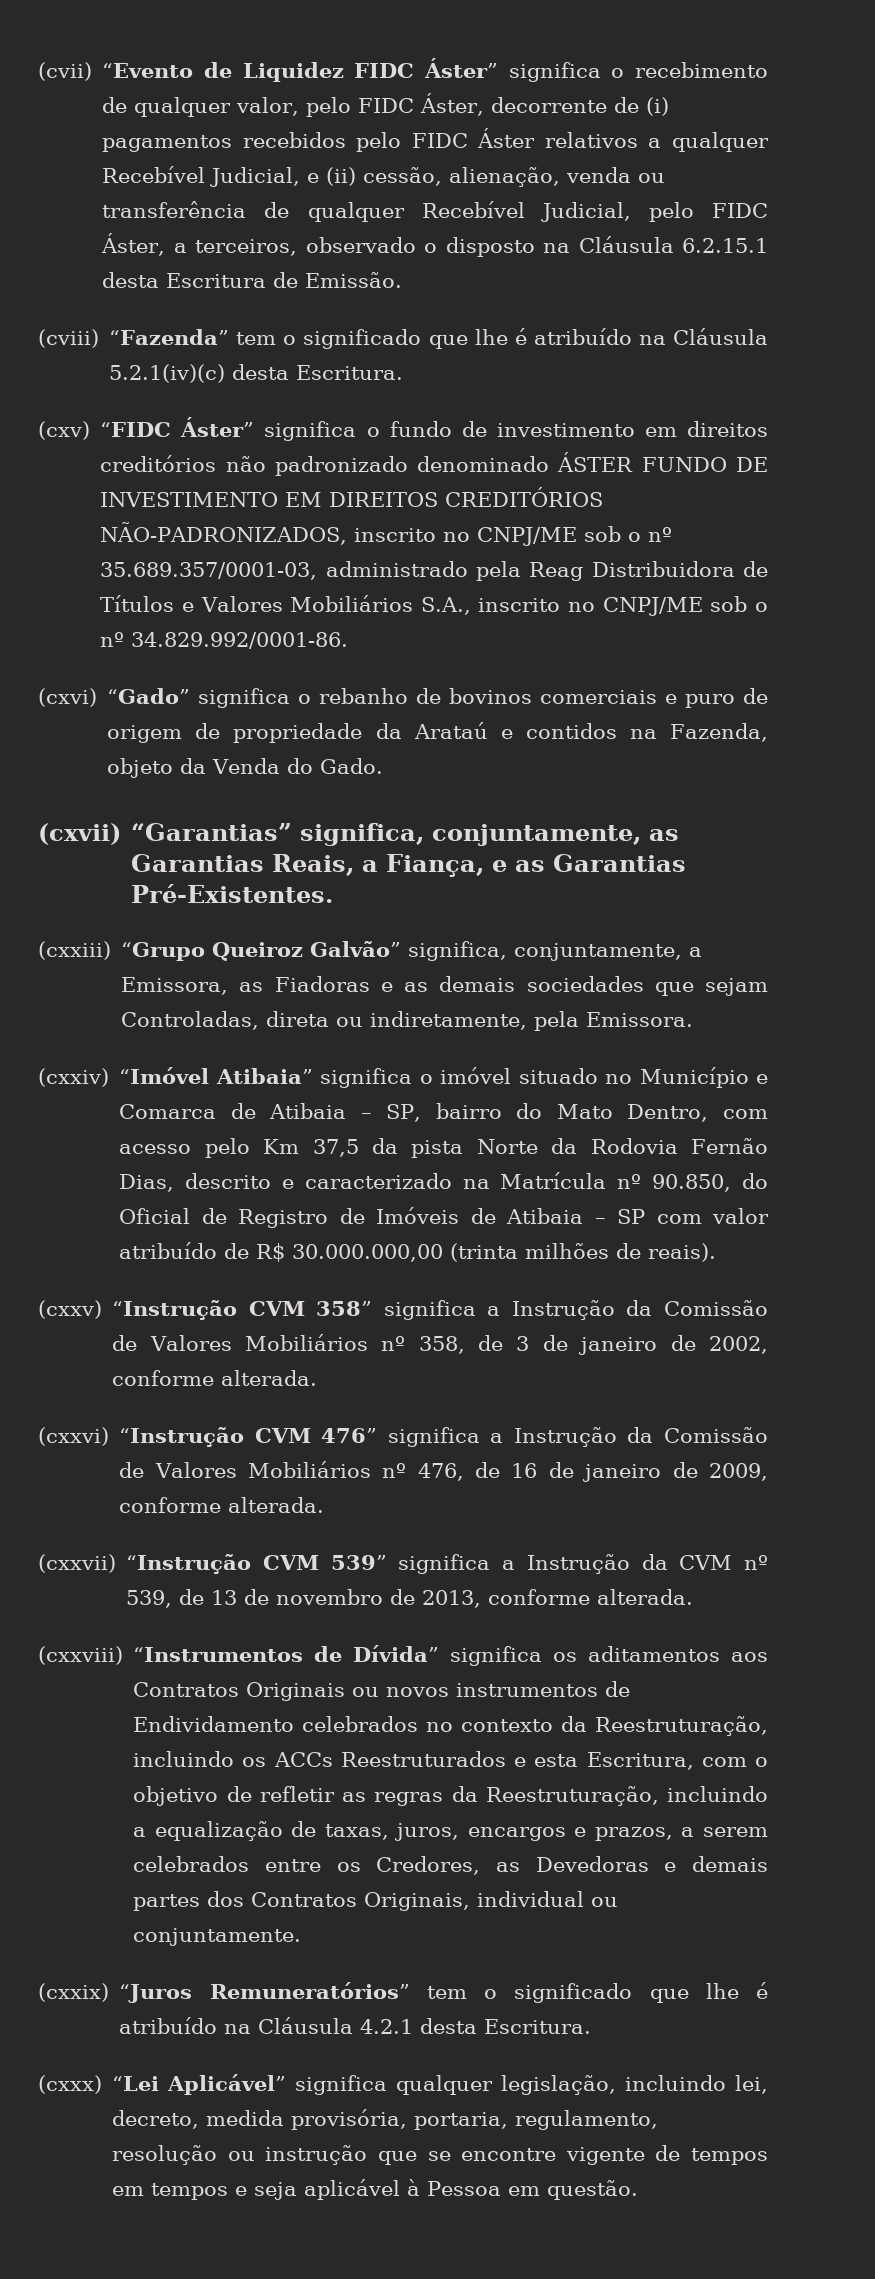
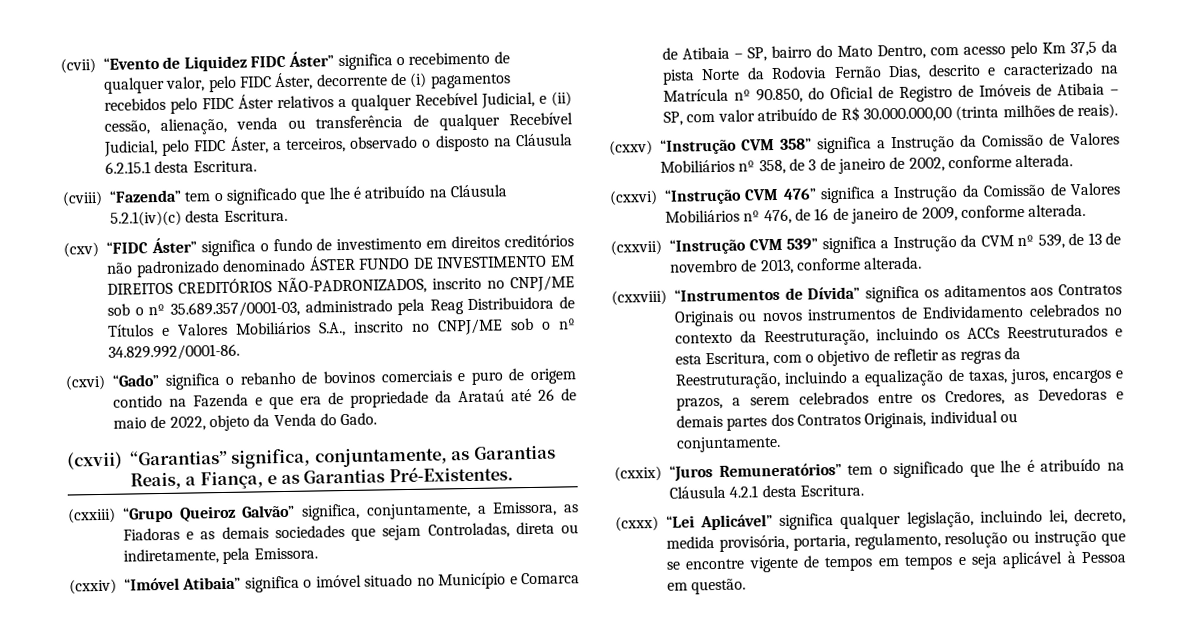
- (cvii) “Evento de Liquidez FIDC Áster” significa o recebimento de qualquer valor, pelo FIDC Áster, decorrente de (i) pagamentos recebidos pelo FIDC Áster relativos a qualquer Recebível Judicial, e (ii) cessão, alienação, venda ou transferência de qualquer Recebível Judicial, pelo FIDC Áster, a terceiros, observado o disposto na Cláusula 6.2.15.1 desta Escritura de Emissão.
+ (cvii) “Evento de Liquidez FIDC Áster” significa o recebimento de qualquer valor, pelo FIDC Áster, decorrente de (i) pagamentos recebidos pelo FIDC Áster relativos a qualquer Recebível Judicial, e (ii) cessão, alienação, venda ou transferência de qualquer Recebível Judicial, pelo FIDC Áster, a terceiros, observado o disposto na Cláusula 6.2.15.1 desta Escritura.
- (cxvi) “Gado” significa o rebanho de bovinos comerciais e puro de origem de propriedade da Arataú e contidos na Fazenda, objeto da Venda do Gado.
+ (cxvi) “Gado” significa o rebanho de bovinos comerciais e puro de origem contido na Fazenda e que era de propriedade da Arataú até 26 de maio de 2022, objeto da Venda do Gado.
- (cxxiv) “Imóvel Atibaia” significa o imóvel situado no Município e Comarca de Atibaia – SP, bairro do Mato Dentro, com acesso pelo Km 37,5 da pista Norte da Rodovia Fernão Dias, descrito e caracterizado na Matrícula nº 90.850, do Oficial de Registro de Imóveis de Atibaia – SP com valor atribuído de R$ 30.000.000,00 (trinta milhões de reais).
+ (cxxiv) “Imóvel Atibaia” significa o imóvel situado no Município e Comarca de Atibaia – SP, bairro do Mato Dentro, com acesso pelo Km 37,5 da pista Norte da Rodovia Fernão Dias, descrito e caracterizado na Matrícula nº 90.850, do Oficial de Registro de Imóveis de Atibaia – SP, com valor atribuído de R$ 30.000.000,00 (trinta milhões de reais).

